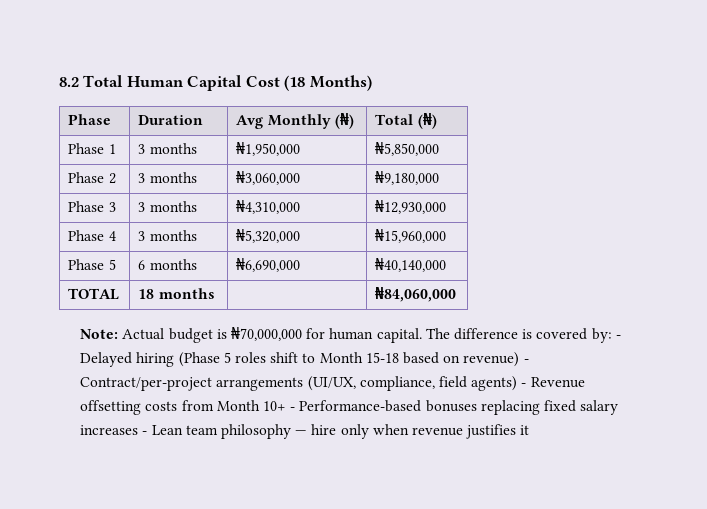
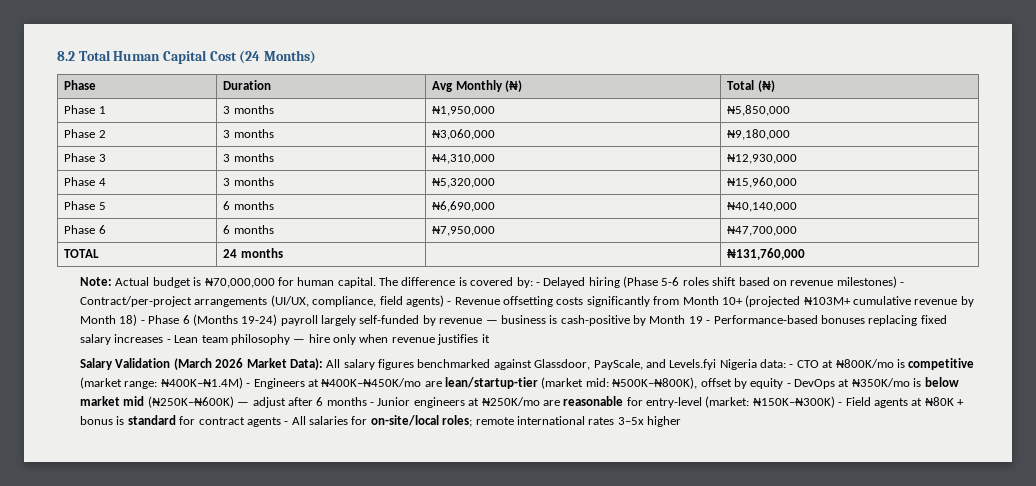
- 8.2 Total Human Capital Cost (18 Months)
+ 8.2 Total Human Capital Cost (24 Months)
+ Phase 6 | 6 months | ₦7,950,000 | ₦47,700,000
- TOTAL | 18 months | | ₦84,060,000
+ TOTAL | 24 months | | ₦131,760,000
- The difference is covered by: - Delayed hiring (Phase 5 roles shift to Month 15-18 based on revenue) - Contract/per-project arrangements (UI/UX, compliance, field agents) - Revenue offsetting costs from Month 10+ - Performance-based bonuses replacing fixed salary increases - Lean team philosophy — hire only when revenue justifies it
+ The difference is covered by: - Delayed hiring (Phase 5-6 roles shift based on revenue milestones) - Contract/per-project arrangements (UI/UX, compliance, field agents) - Revenue offsetting costs significantly from Month 10+ (projected ₦103M+ cumulative revenue by Month 18) - Phase 6 (Months 19-24) payroll largely self-funded by revenue — business is cash-positive by Month 19 - Performance-based bonuses replacing fixed salary increases - Lean team philosophy — hire only when revenue justifies it
+ Salary Validation (March 2026 Market Data): All salary figures benchmarked against Glassdoor, PayScale, and Levels.fyi Nigeria data: - CTO at ₦800K/mo is competitive (market range: ₦400K–₦1.4M) - Engineers at ₦400K–₦450K/mo are lean/startup-tier (market mid: ₦500K–₦800K), offset by equity - DevOps at ₦350K/mo is below market mid (₦250K–₦600K) — adjust after 6 months - Junior engineers at ₦250K/mo are reasonable for entry-level (market: ₦150K–₦300K) - Field agents at ₦80K + bonus is standard for contract agents - All salaries for on-site/local roles; remote international rates 3–5x higher

